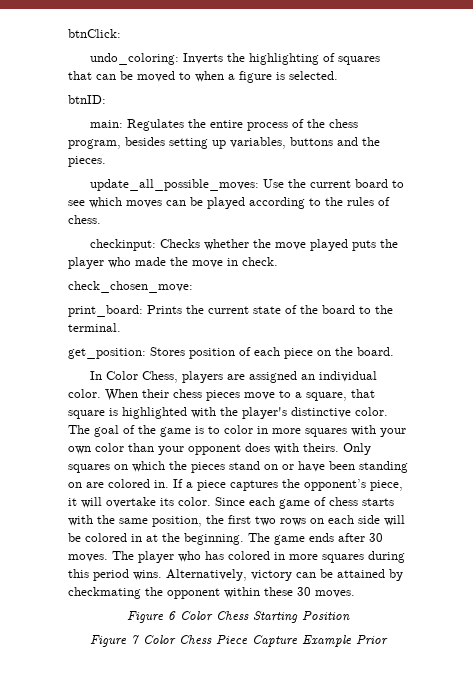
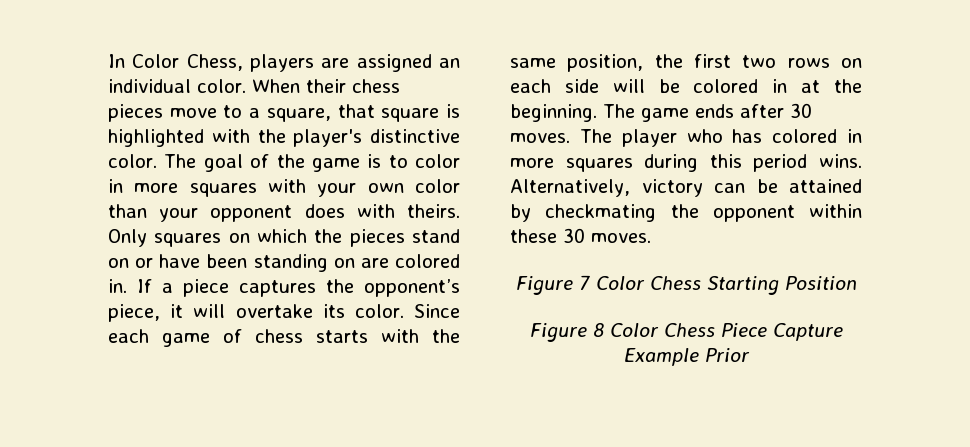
- btnClick:
- undo_coloring: Inverts the highlighting of squares that can be moved to when a figure is selected.
- btnID:
- main: Regulates the entire process of the chess program, besides setting up variables, buttons and the pieces.
- update_all_possible_moves: Use the current board to see which moves can be played according to the rules of chess.
- checkinput: Checks whether the move played puts the player who made the move in check.
- check_chosen_move:
- print_board: Prints the current state of the board to the terminal.
- get_position: Stores position of each piece on the board.
- Figure 6 Color Chess Starting Position
+ Figure 7 Color Chess Starting Position
- Figure 7 Color Chess Piece Capture Example Prior
+ Figure 8 Color Chess Piece Capture Example Prior

